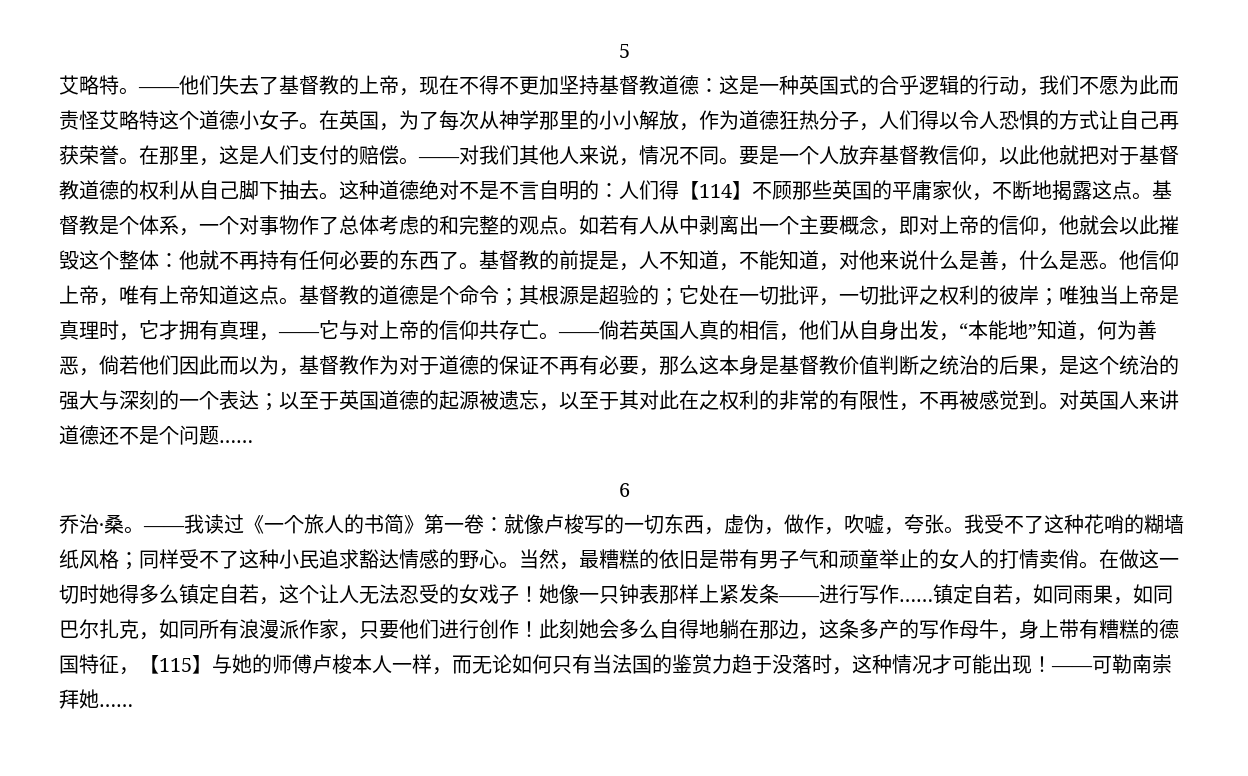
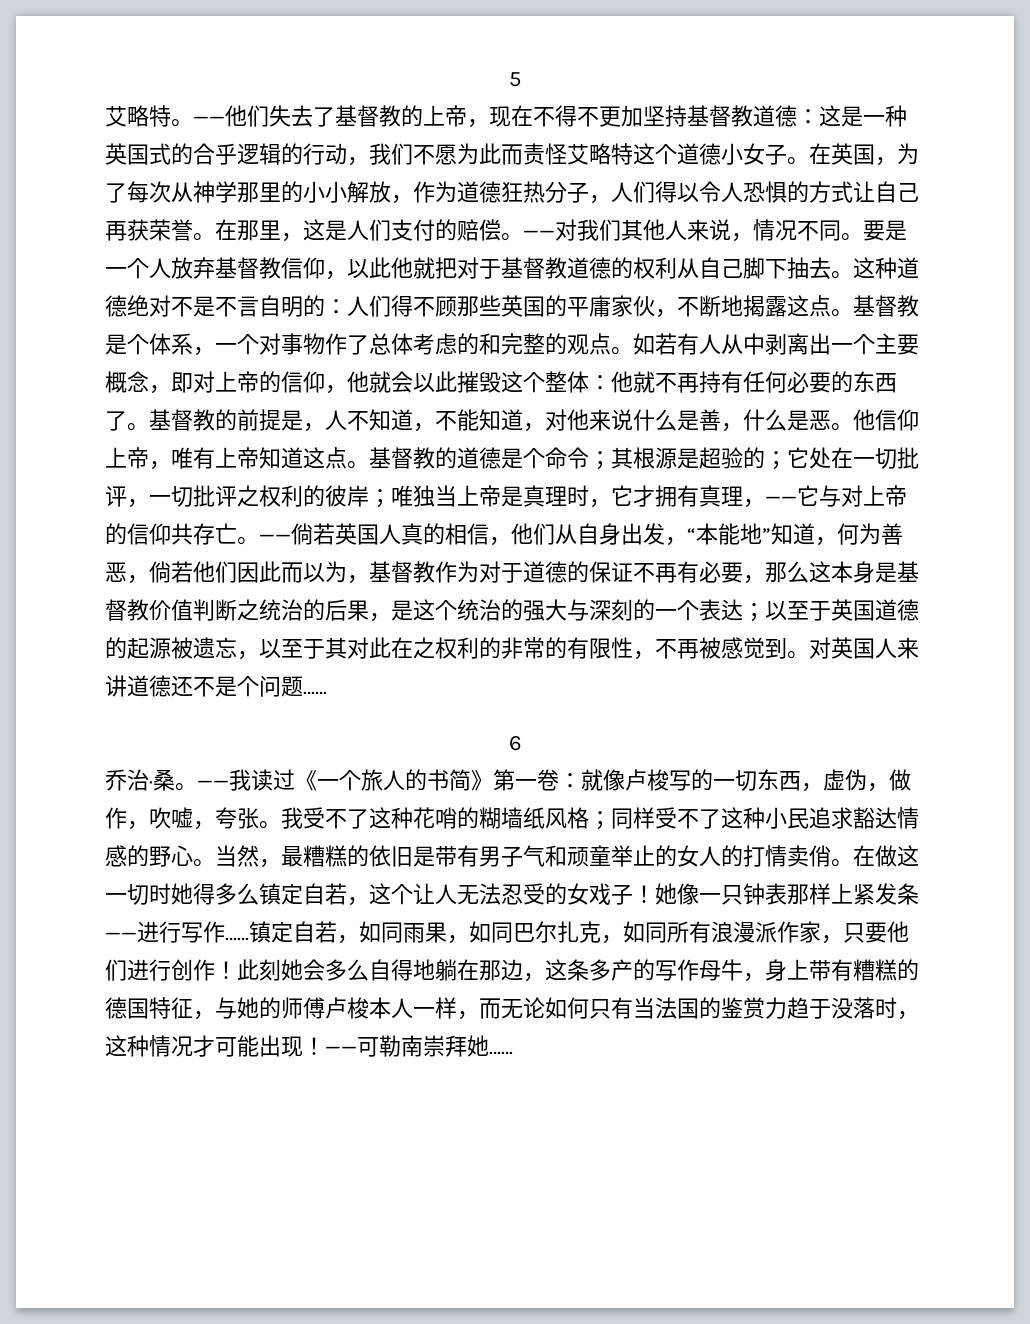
- 这种道德绝对不是不言自明的：人们得【114】不顾那些英国的平庸家伙，不断地揭露这点。
+ 这种道德绝对不是不言自明的：人们得不顾那些英国的平庸家伙，不断地揭露这点。
- 此刻她会多么自得地躺在那边，这条多产的写作母牛，身上带有糟糕的德国特征，【115】与她的师傅卢梭本人一样，而无论如何只有当法国的鉴赏力趋于没落时，这种情况才可能出现！
+ 此刻她会多么自得地躺在那边，这条多产的写作母牛，身上带有糟糕的德国特征，与她的师傅卢梭本人一样，而无论如何只有当法国的鉴赏力趋于没落时，这种情况才可能出现！

